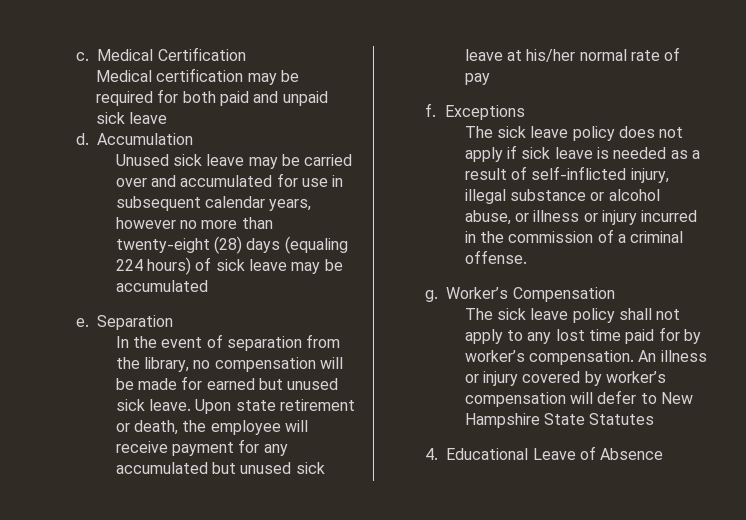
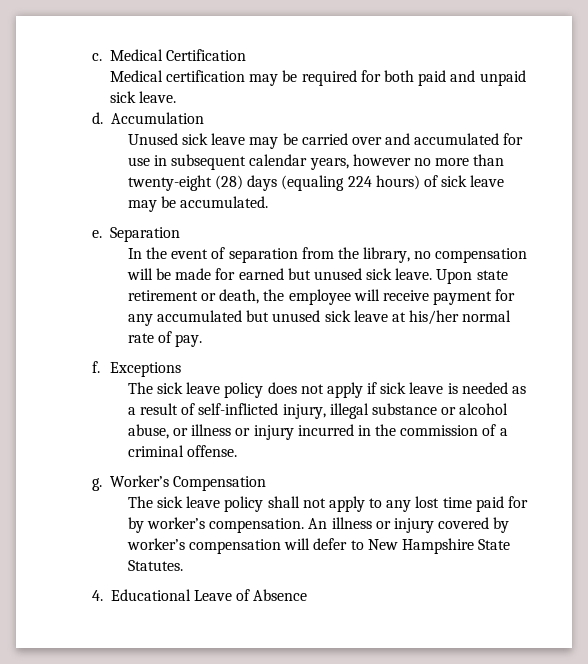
- Medical certification may be required for both paid and unpaid sick leave
+ Medical certification may be required for both paid and unpaid sick leave.
- Unused sick leave may be carried over and accumulated for use in subsequent calendar years, however no more than twenty-eight (28) days (equaling 224 hours) of sick leave may be accumulated
+ Unused sick leave may be carried over and accumulated for use in subsequent calendar years, however no more than twenty-eight (28) days (equaling 224 hours) of sick leave may be accumulated.
- Upon state retirement or death, the employee will receive payment for any accumulated but unused sick leave at his/her normal rate of pay
+ Upon state retirement or death, the employee will receive payment for any accumulated but unused sick leave at his/her normal rate of pay.
- An illness or injury covered by worker’s compensation will defer to New Hampshire State Statutes
+ An illness or injury covered by worker’s compensation will defer to New Hampshire State Statutes.

